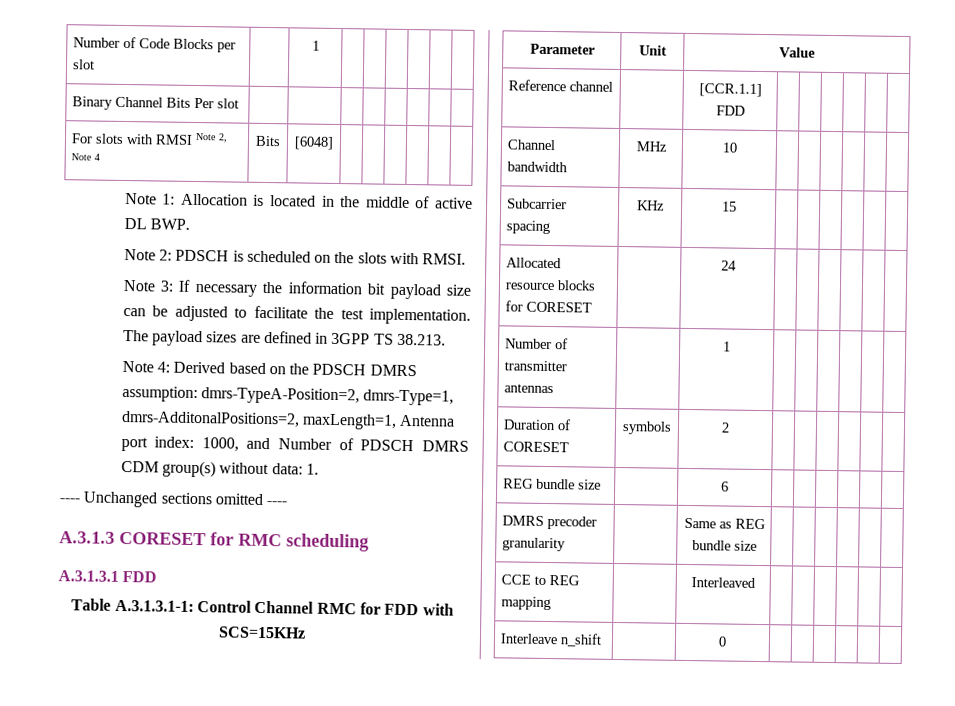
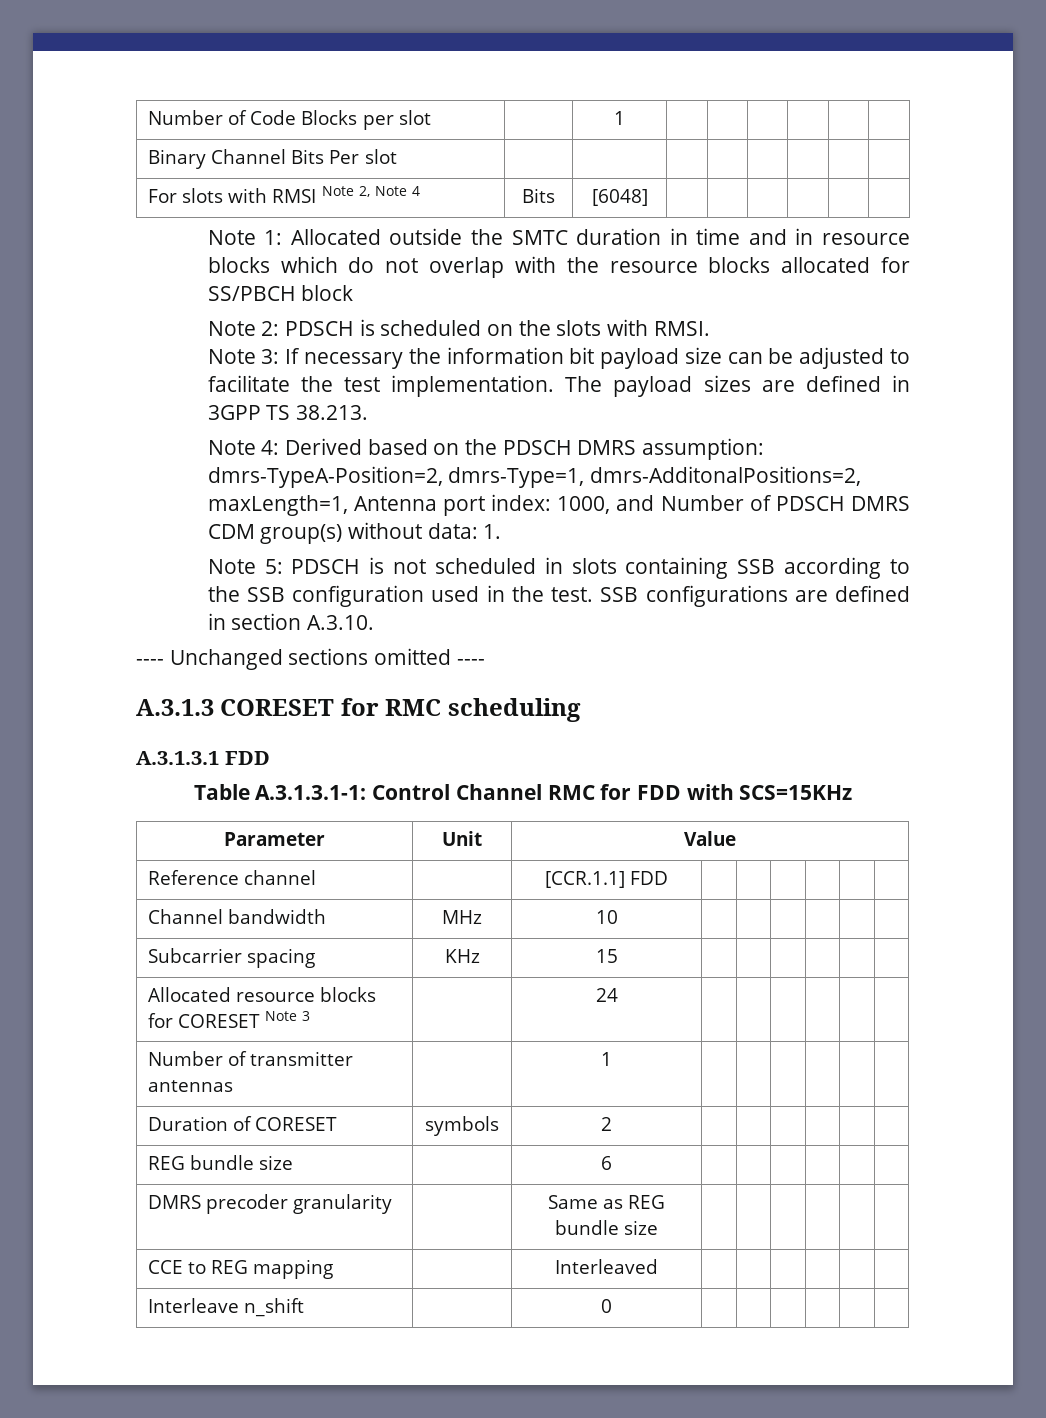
- Note 1: Allocation is located in the middle of active DL BWP.
+ Note 1: Allocated outside the SMTC duration in time and in resource blocks which do not overlap with the resource blocks allocated for SS/PBCH block
+ Note 5: PDSCH is not scheduled in slots containing SSB according to the SSB configuration used in the test. SSB configurations are defined in section A.3.10.
- Allocated resource blocks for CORESET | | 24 | | | | | |
+ Allocated resource blocks for CORESET Note 3 | | 24 | | | | | |

